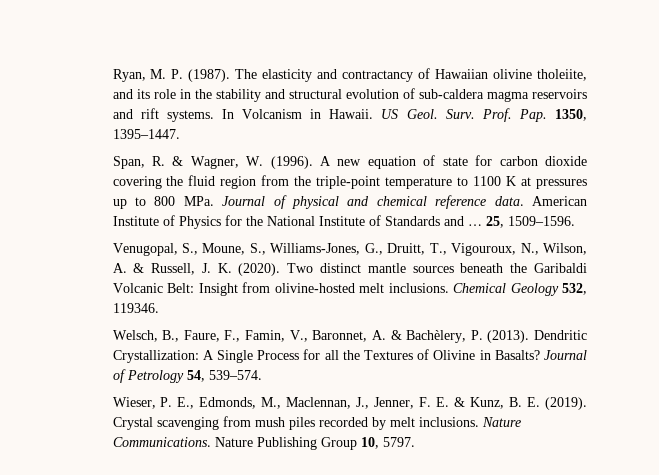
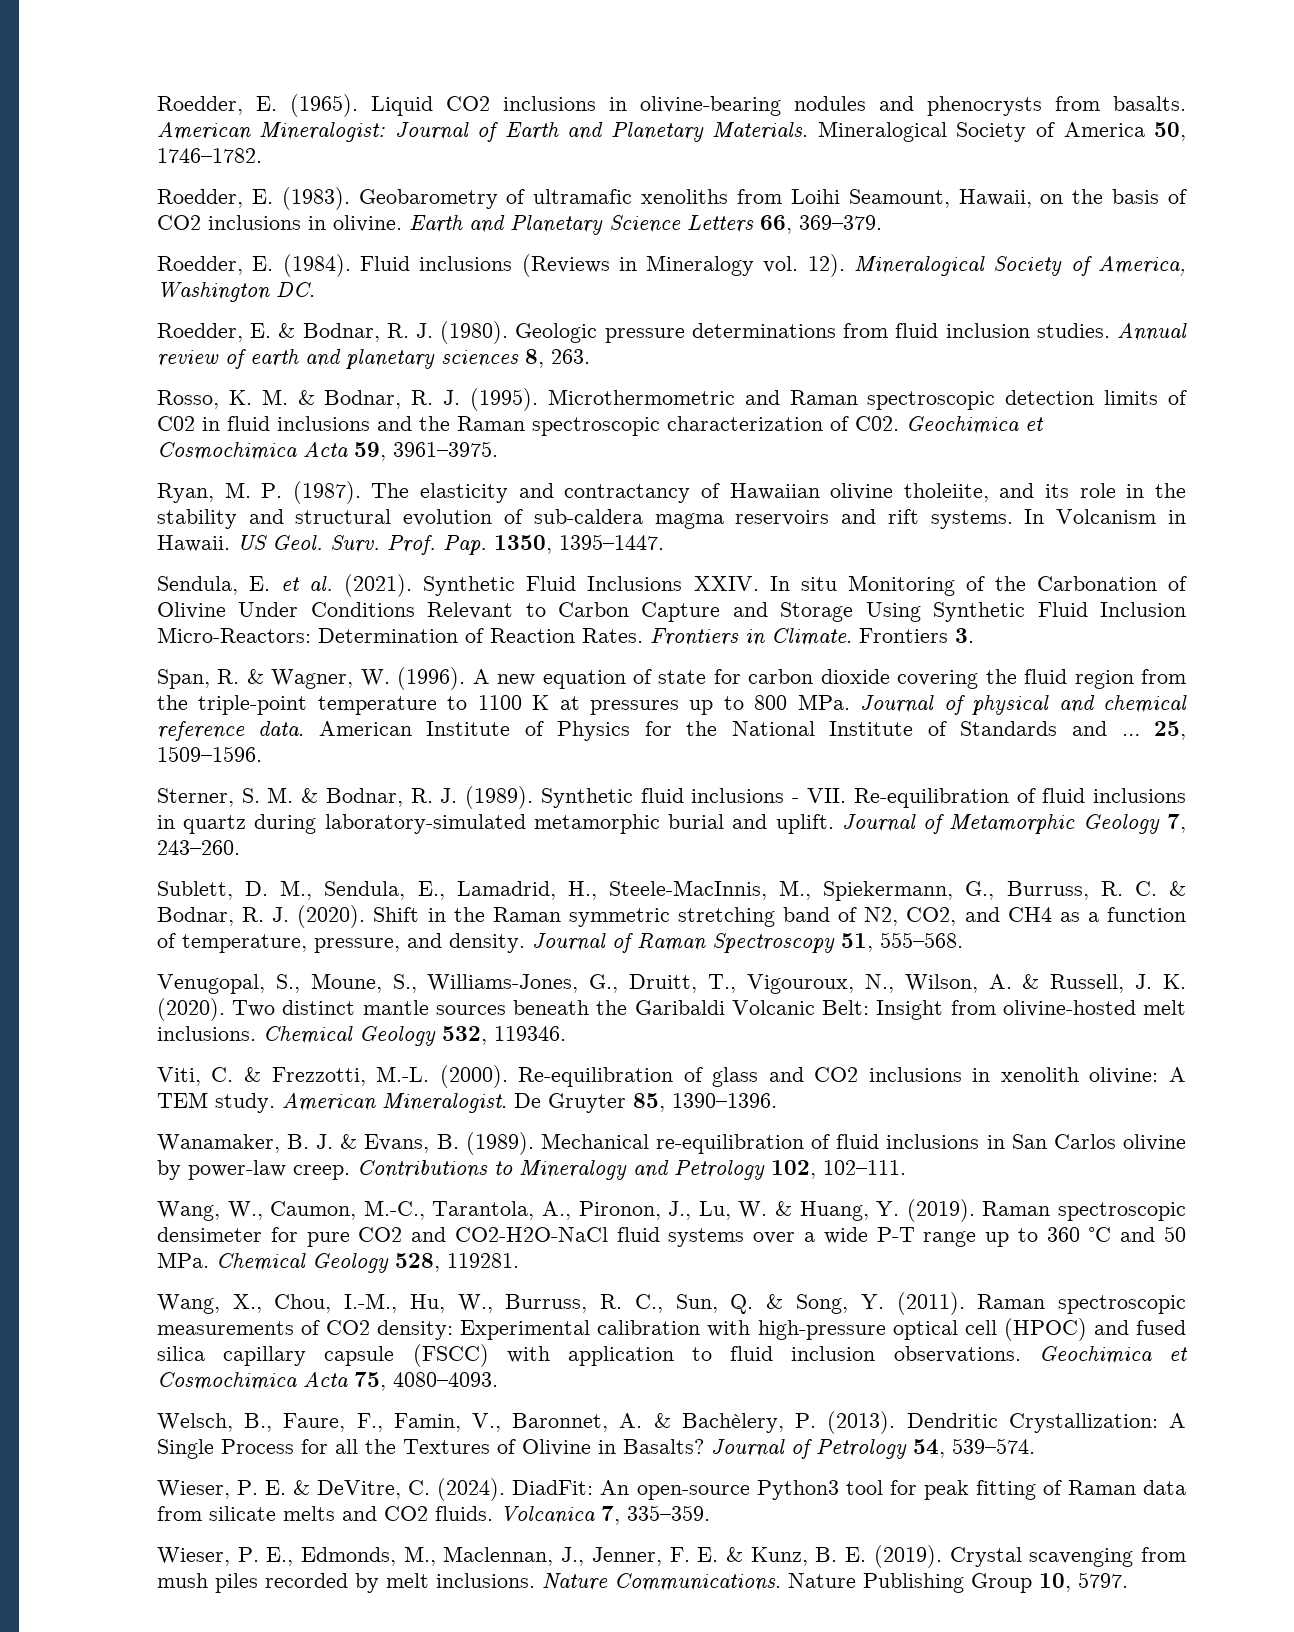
+ Roedder, E. (1965). Liquid CO2 inclusions in olivine-bearing nodules and phenocrysts from basalts. American Mineralogist: Journal of Earth and Planetary Materials. Mineralogical Society of America 50, 1746–1782.
+ Roedder, E. (1983). Geobarometry of ultramafic xenoliths from Loihi Seamount, Hawaii, on the basis of CO2 inclusions in olivine. Earth and Planetary Science Letters 66, 369–379.
+ Roedder, E. (1984). Fluid inclusions (Reviews in Mineralogy vol. 12). Mineralogical Society of America, Washington DC.
+ Roedder, E. & Bodnar, R. J. (1980). Geologic pressure determinations from fluid inclusion studies. Annual review of earth and planetary sciences 8, 263.
+ Rosso, K. M. & Bodnar, R. J. (1995). Microthermometric and Raman spectroscopic detection limits of C02 in fluid inclusions and the Raman spectroscopic characterization of C02. Geochimica et Cosmochimica Acta 59, 3961–3975.
+ Sendula, E. et al. (2021). Synthetic Fluid Inclusions XXIV. In situ Monitoring of the Carbonation of Olivine Under Conditions Relevant to Carbon Capture and Storage Using Synthetic Fluid Inclusion Micro-Reactors: Determination of Reaction Rates. Frontiers in Climate. Frontiers 3.
+ Sterner, S. M. & Bodnar, R. J. (1989). Synthetic fluid inclusions - VII. Re-equilibration of fluid inclusions in quartz during laboratory-simulated metamorphic burial and uplift. Journal of Metamorphic Geology 7, 243–260.
+ Sublett, D. M., Sendula, E., Lamadrid, H., Steele-MacInnis, M., Spiekermann, G., Burruss, R. C. & Bodnar, R. J. (2020). Shift in the Raman symmetric stretching band of N2, CO2, and CH4 as a function of temperature, pressure, and density. Journal of Raman Spectroscopy 51, 555–568.
+ Viti, C. & Frezzotti, M.-L. (2000). Re-equilibration of glass and CO2 inclusions in xenolith olivine: A TEM study. American Mineralogist. De Gruyter 85, 1390–1396.
+ Wanamaker, B. J. & Evans, B. (1989). Mechanical re-equilibration of fluid inclusions in San Carlos olivine by power-law creep. Contributions to Mineralogy and Petrology 102, 102–111.
+ Wang, W., Caumon, M.-C., Tarantola, A., Pironon, J., Lu, W. & Huang, Y. (2019). Raman spectroscopic densimeter for pure CO2 and CO2-H2O-NaCl fluid systems over a wide P-T range up to 360 °C and 50 MPa. Chemical Geology 528, 119281.
+ Wang, X., Chou, I.-M., Hu, W., Burruss, R. C., Sun, Q. & Song, Y. (2011). Raman spectroscopic measurements of CO2 density: Experimental calibration with high-pressure optical cell (HPOC) and fused silica capillary capsule (FSCC) with application to fluid inclusion observations. Geochimica et Cosmochimica Acta 75, 4080–4093.
+ Wieser, P. E. & DeVitre, C. (2024). DiadFit: An open-source Python3 tool for peak fitting of Raman data from silicate melts and CO2 fluids. Volcanica 7, 335–359.

